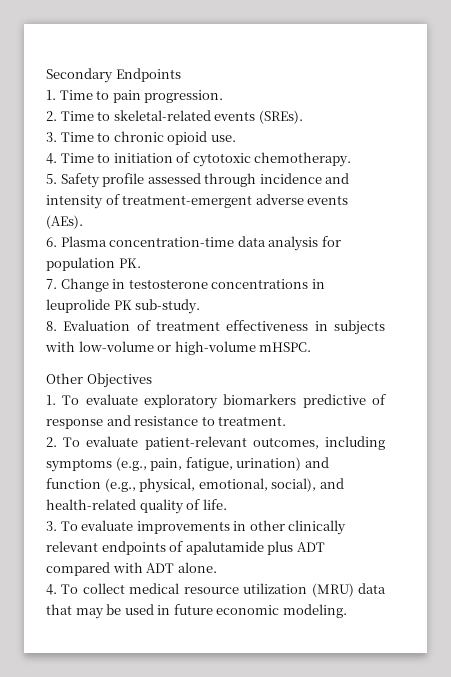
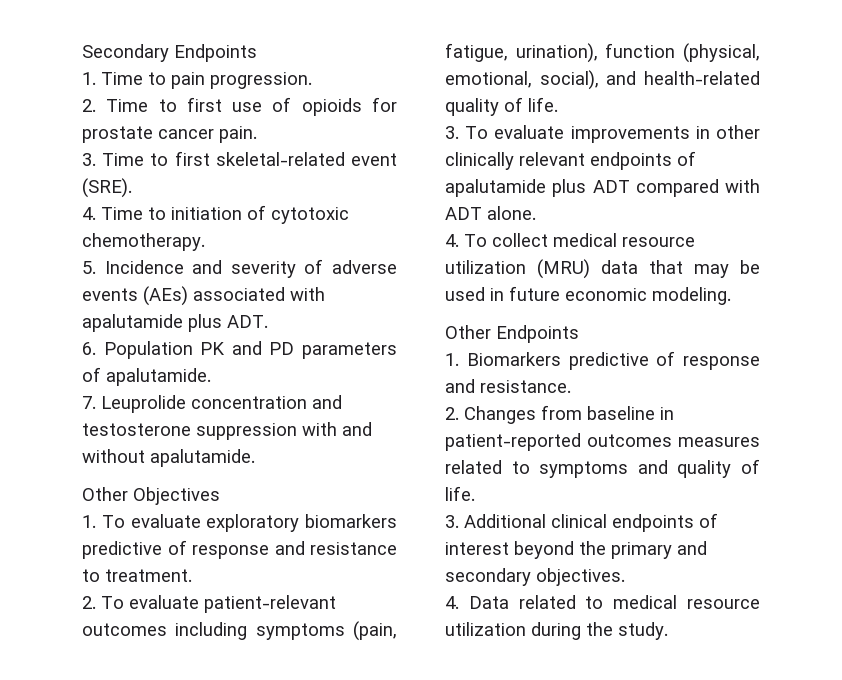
- 2. Time to skeletal-related events (SREs).
+ 2. Time to first use of opioids for prostate cancer pain.
- 3. Time to chronic opioid use.
+ 3. Time to first skeletal-related event (SRE).
- 5. Safety profile assessed through incidence and intensity of treatment-emergent adverse events (AEs).
- 6. Plasma concentration-time data analysis for population PK.
- 7. Change in testosterone concentrations in leuprolide PK sub-study.
- 8. Evaluation of treatment effectiveness in subjects with low-volume or high-volume mHSPC.
+ 5. Incidence and severity of adverse events (AEs) associated with apalutamide plus ADT.
+ 6. Population PK and PD parameters of apalutamide.
+ 7. Leuprolide concentration and testosterone suppression with and without apalutamide.
- 2. To evaluate patient-relevant outcomes, including symptoms (e.g., pain, fatigue, urination) and function (e.g., physical, emotional, social), and health-related quality of life.
+ 2. To evaluate patient-relevant outcomes including symptoms (pain, fatigue, urination), function (physical, emotional, social), and health-related quality of life.
+ Other Endpoints
+ 1. Biomarkers predictive of response and resistance.
+ 2. Changes from baseline in patient-reported outcomes measures related to symptoms and quality of life.
+ 3. Additional clinical endpoints of interest beyond the primary and secondary objectives.
+ 4. Data related to medical resource utilization during the study.

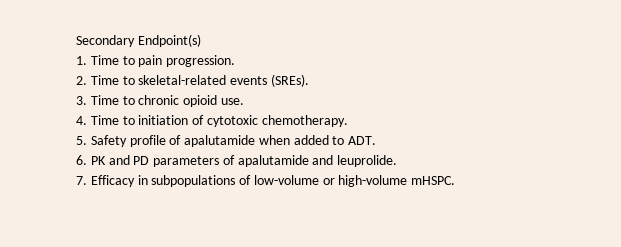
- Secondary Endpoints
+ Secondary Endpoint(s)
- 2. Time to first use of opioids for prostate cancer pain.
+ 2. Time to skeletal-related events (SREs).
- 3. Time to first skeletal-related event (SRE).
+ 3. Time to chronic opioid use.
- 5. Incidence and severity of adverse events (AEs) associated with apalutamide plus ADT.
+ 5. Safety profile of apalutamide when added to ADT.
- 6. Population PK and PD parameters of apalutamide.
- 7. Leuprolide concentration and testosterone suppression with and without apalutamide.
- Other Objectives
- 1. To evaluate exploratory biomarkers predictive of response and resistance to treatment.
- 2. To evaluate patient-relevant outcomes including symptoms (pain, fatigue, urination), function (physical, emotional, social), and health-related quality of life.
- 3. To evaluate improvements in other clinically relevant endpoints of apalutamide plus ADT compared with ADT alone.
- 4. To collect medical resource utilization (MRU) data that may be used in future economic modeling.
- Other Endpoints
- 1. Biomarkers predictive of response and resistance.
- 2. Changes from baseline in patient-reported outcomes measures related to symptoms and quality of life.
- 3. Additional clinical endpoints of interest beyond the primary and secondary objectives.
- 4. Data related to medical resource utilization during the study.
+ 6. PK and PD parameters of apalutamide and leuprolide.
+ 7. Efficacy in subpopulations of low-volume or high-volume mHSPC.

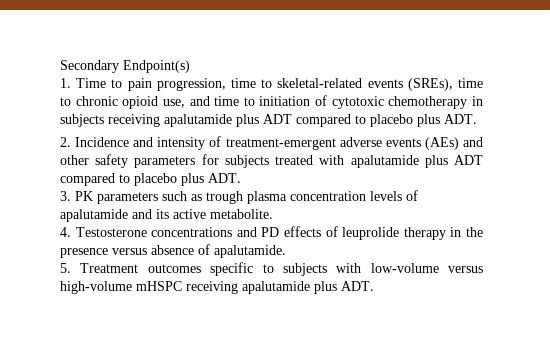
- 1. Time to pain progression.
- 2. Time to skeletal-related events (SREs).
- 3. Time to chronic opioid use.
- 4. Time to initiation of cytotoxic chemotherapy.
- 5. Safety profile of apalutamide when added to ADT.
- 6. PK and PD parameters of apalutamide and leuprolide.
- 7. Efficacy in subpopulations of low-volume or high-volume mHSPC.
+ 1. Time to pain progression, time to skeletal-related events (SREs), time to chronic opioid use, and time to initiation of cytotoxic chemotherapy in subjects receiving apalutamide plus ADT compared to placebo plus ADT.
+ 2. Incidence and intensity of treatment-emergent adverse events (AEs) and other safety parameters for subjects treated with apalutamide plus ADT compared to placebo plus ADT.
+ 3. PK parameters such as trough plasma concentration levels of apalutamide and its active metabolite.
+ 4. Testosterone concentrations and PD effects of leuprolide therapy in the presence versus absence of apalutamide.
+ 5. Treatment outcomes specific to subjects with low-volume versus high-volume mHSPC receiving apalutamide plus ADT.

